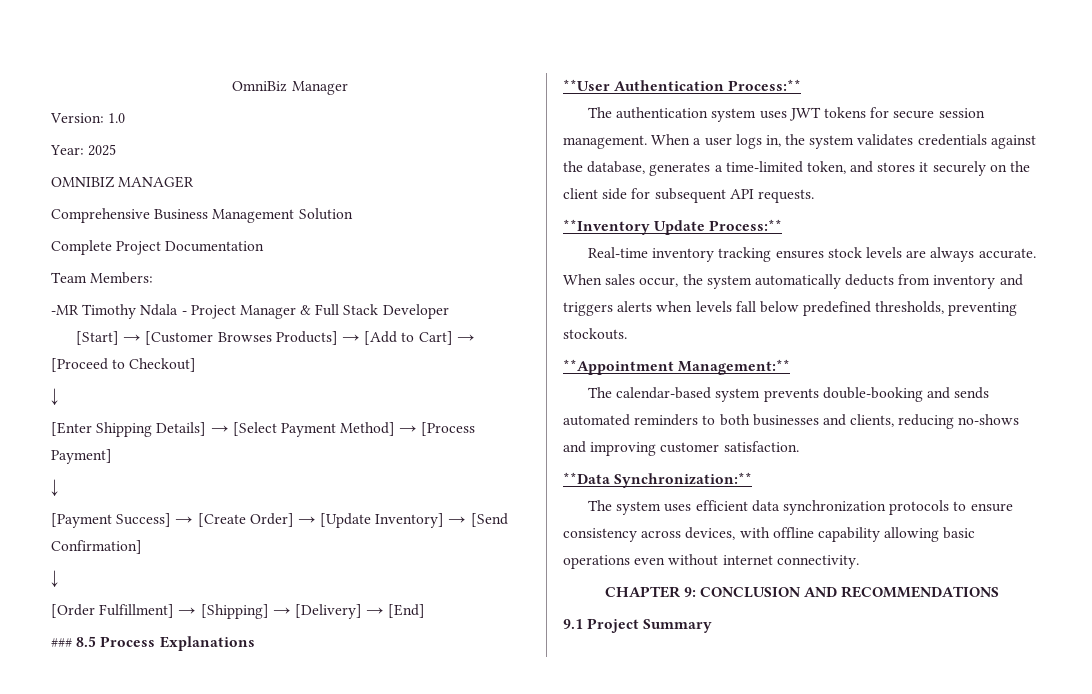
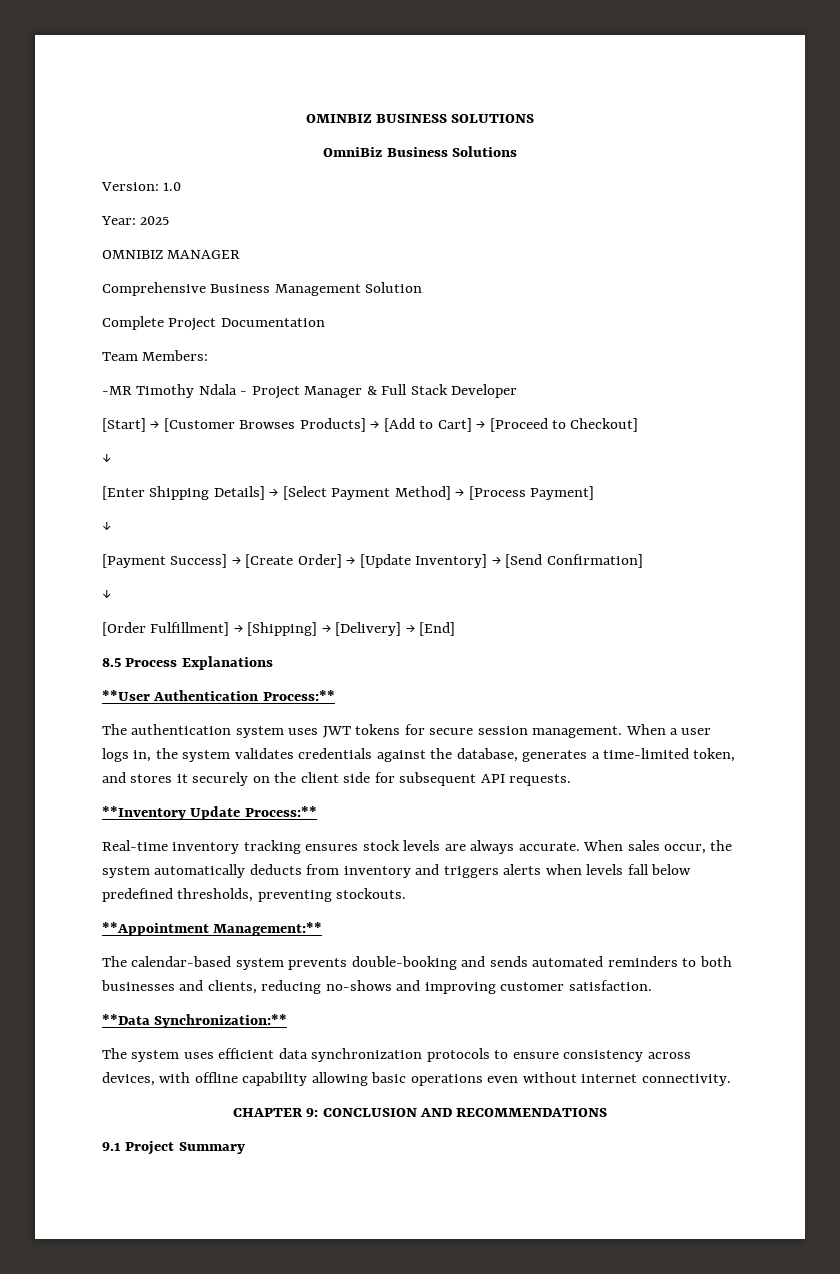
- OmniBiz Manager
+ OMINBIZ BUSINESS SOLUTIONS
+ OmniBiz Business Solutions
- ### 8.5 Process Explanations
+ 8.5 Process Explanations

